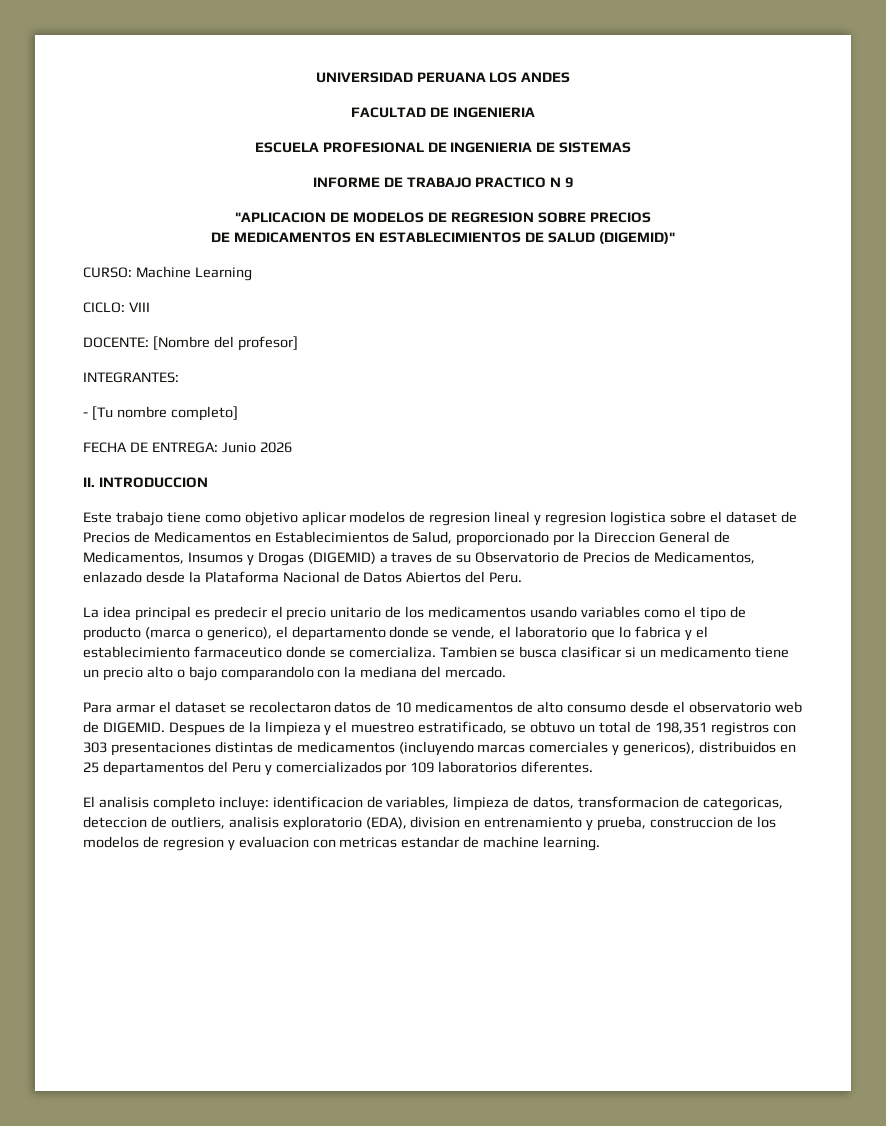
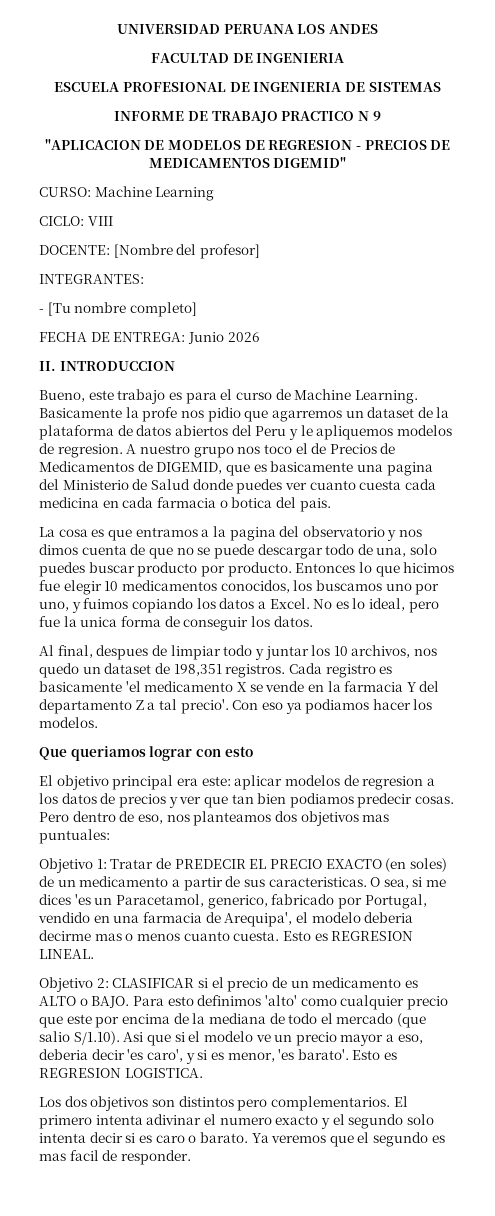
- "APLICACION DE MODELOS DE REGRESION SOBRE PRECIOS
- DE MEDICAMENTOS EN ESTABLECIMIENTOS DE SALUD (DIGEMID)"
+ "APLICACION DE MODELOS DE REGRESION - PRECIOS DE MEDICAMENTOS DIGEMID"
- Este trabajo tiene como objetivo aplicar modelos de regresion lineal y regresion logistica sobre el dataset de Precios de Medicamentos en Establecimientos de Salud, proporcionado por la Direccion General de Medicamentos, Insumos y Drogas (DIGEMID) a traves de su Observatorio de Precios de Medicamentos, enlazado desde la Plataforma Nacional de Datos Abiertos del Peru.
- La idea principal es predecir el precio unitario de los medicamentos usando variables como el tipo de producto (marca o generico), el departamento donde se vende, el laboratorio que lo fabrica y el establecimiento farmaceutico donde se comercializa. Tambien se busca clasificar si un medicamento tiene un precio alto o bajo comparandolo con la mediana del mercado.
- Para armar el dataset se recolectaron datos de 10 medicamentos de alto consumo desde el observatorio web de DIGEMID. Despues de la limpieza y el muestreo estratificado, se obtuvo un total de 198,351 registros con 303 presentaciones distintas de medicamentos (incluyendo marcas comerciales y genericos), distribuidos en 25 departamentos del Peru y comercializados por 109 laboratorios diferentes.
- El analisis completo incluye: identificacion de variables, limpieza de datos, transformacion de categoricas, deteccion de outliers, analisis exploratorio (EDA), division en entrenamiento y prueba, construccion de los modelos de regresion y evaluacion con metricas estandar de machine learning.
+ Bueno, este trabajo es para el curso de Machine Learning. Basicamente la profe nos pidio que agarremos un dataset de la plataforma de datos abiertos del Peru y le apliquemos modelos de regresion. A nuestro grupo nos toco el de Precios de Medicamentos de DIGEMID, que es basicamente una pagina del Ministerio de Salud donde puedes ver cuanto cuesta cada medicina en cada farmacia o botica del pais.
+ La cosa es que entramos a la pagina del observatorio y nos dimos cuenta de que no se puede descargar todo de una, solo puedes buscar producto por producto. Entonces lo que hicimos fue elegir 10 medicamentos conocidos, los buscamos uno por uno, y fuimos copiando los datos a Excel. No es lo ideal, pero fue la unica forma de conseguir los datos.
+ Al final, despues de limpiar todo y juntar los 10 archivos, nos quedo un dataset de 198,351 registros. Cada registro es basicamente 'el medicamento X se vende en la farmacia Y del departamento Z a tal precio'. Con eso ya podiamos hacer los modelos.
+ Que queriamos lograr con esto
+ El objetivo principal era este: aplicar modelos de regresion a los datos de precios y ver que tan bien podiamos predecir cosas. Pero dentro de eso, nos planteamos dos objetivos mas puntuales:
+ Objetivo 1: Tratar de PREDECIR EL PRECIO EXACTO (en soles) de un medicamento a partir de sus caracteristicas. O sea, si me dices 'es un Paracetamol, generico, fabricado por Portugal, vendido en una farmacia de Arequipa', el modelo deberia decirme mas o menos cuanto cuesta. Esto es REGRESION LINEAL.
+ Objetivo 2: CLASIFICAR si el precio de un medicamento es ALTO o BAJO. Para esto definimos 'alto' como cualquier precio que este por encima de la mediana de todo el mercado (que salio S/1.10). Asi que si el modelo ve un precio mayor a eso, deberia decir 'es caro', y si es menor, 'es barato'. Esto es REGRESION LOGISTICA.
+ Los dos objetivos son distintos pero complementarios. El primero intenta adivinar el numero exacto y el segundo solo intenta decir si es caro o barato. Ya veremos que el segundo es mas facil de responder.

